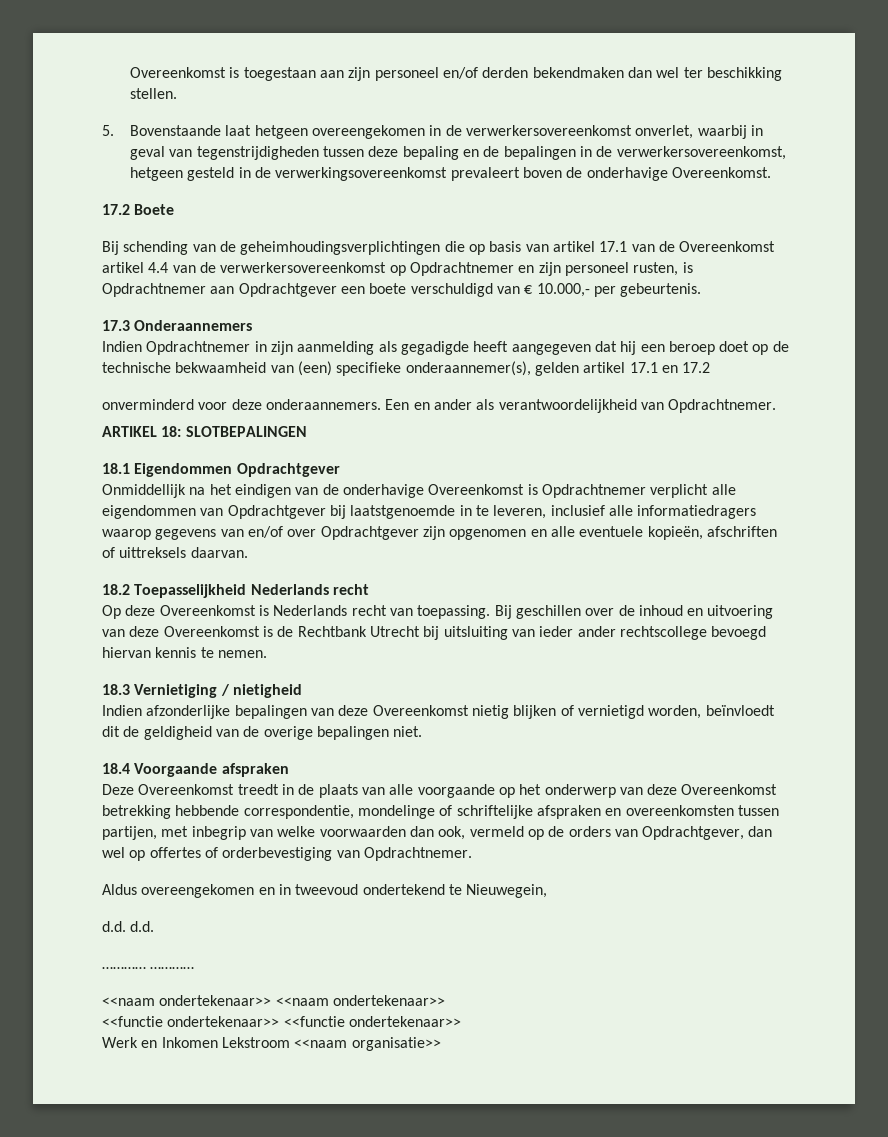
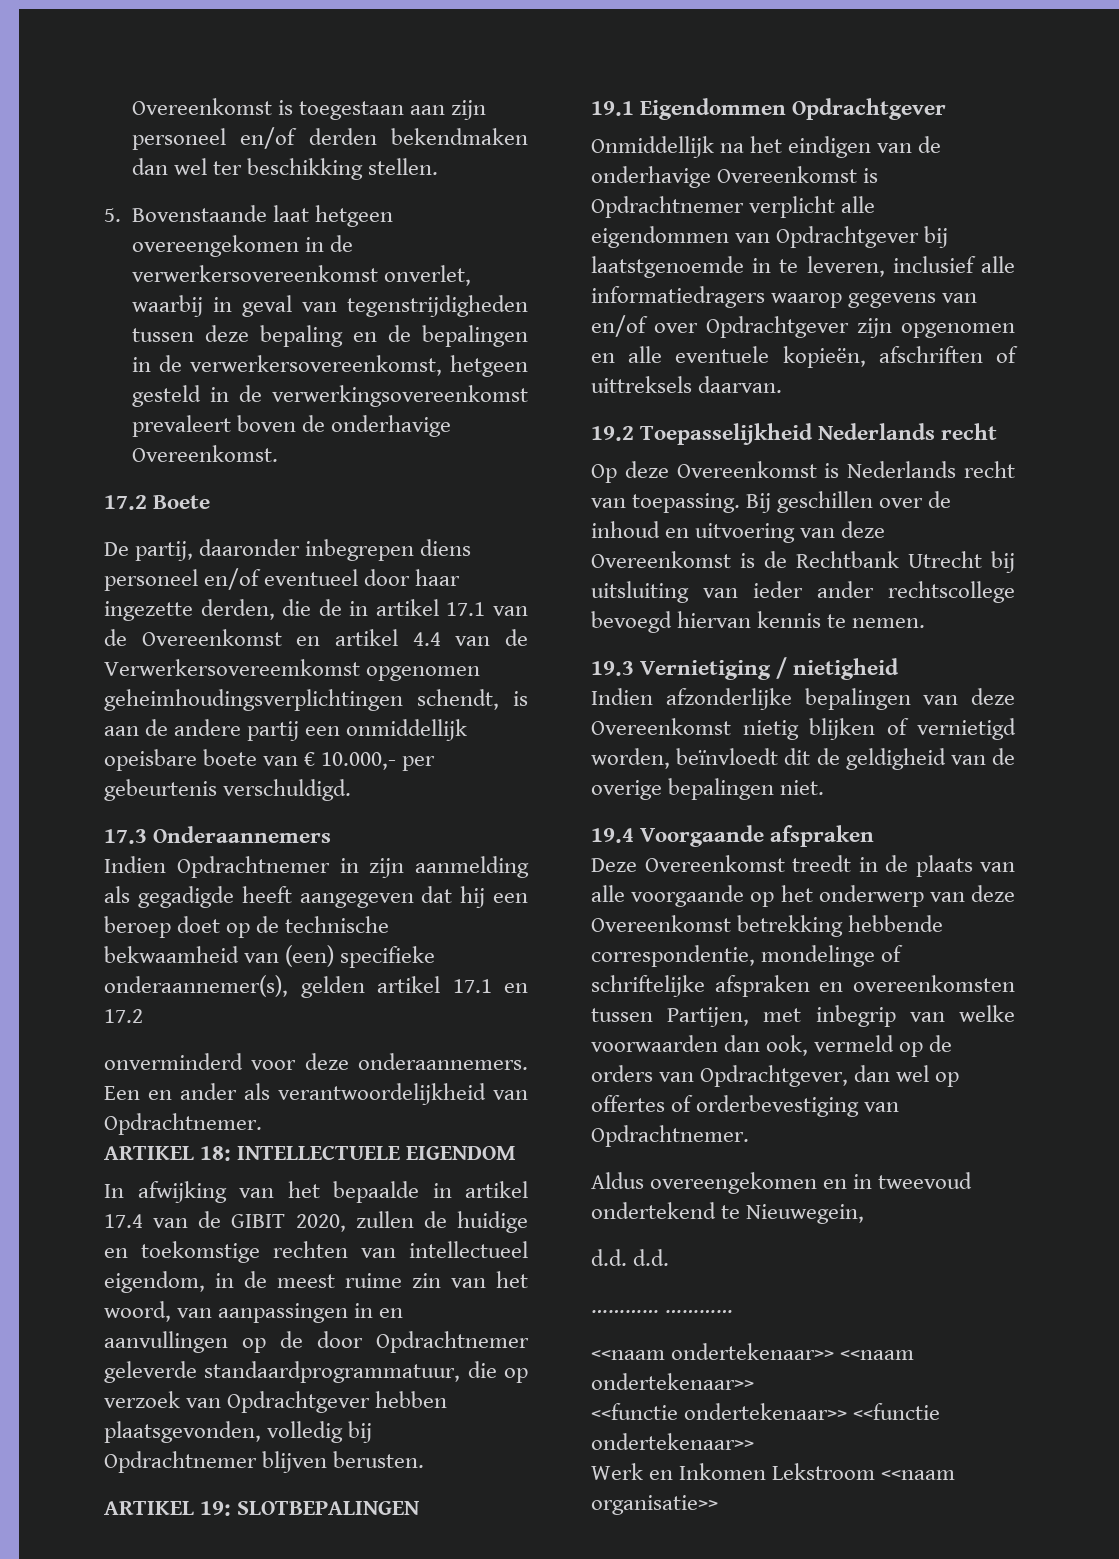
- Bij schending van de geheimhoudingsverplichtingen die op basis van artikel 17.1 van de Overeenkomst artikel 4.4 van de verwerkersovereenkomst op Opdrachtnemer en zijn personeel rusten, is Opdrachtnemer aan Opdrachtgever een boete verschuldigd van € 10.000,- per gebeurtenis.
+ De partij, daaronder inbegrepen diens personeel en/of eventueel door haar ingezette derden, die de in artikel 17.1 van de Overeenkomst en artikel 4.4 van de Verwerkersovereemkomst opgenomen geheimhoudingsverplichtingen schendt, is aan de andere partij een onmiddellijk opeisbare boete van € 10.000,- per gebeurtenis verschuldigd.
- ARTIKEL 18: SLOTBEPALINGEN
+ ARTIKEL 18: INTELLECTUELE EIGENDOM
+ In afwijking van het bepaalde in artikel 17.4 van de GIBIT 2020, zullen de huidige en toekomstige rechten van intellectueel eigendom, in de meest ruime zin van het woord, van aanpassingen in en aanvullingen op de door Opdrachtnemer geleverde standaardprogrammatuur, die op verzoek van Opdrachtgever hebben plaatsgevonden, volledig bij Opdrachtnemer blijven berusten.
+ ARTIKEL 19: SLOTBEPALINGEN
- 18.1 Eigendommen Opdrachtgever
+ 19.1 Eigendommen Opdrachtgever
- 18.2 Toepasselijkheid Nederlands recht
+ 19.2 Toepasselijkheid Nederlands recht
- 18.3 Vernietiging / nietigheid
+ 19.3 Vernietiging / nietigheid
- 18.4 Voorgaande afspraken
+ 19.4 Voorgaande afspraken
- Deze Overeenkomst treedt in de plaats van alle voorgaande op het onderwerp van deze Overeenkomst betrekking hebbende correspondentie, mondelinge of schriftelijke afspraken en overeenkomsten tussen partijen, met inbegrip van welke voorwaarden dan ook, vermeld op de orders van Opdrachtgever, dan wel op offertes of orderbevestiging van Opdrachtnemer.
+ Deze Overeenkomst treedt in de plaats van alle voorgaande op het onderwerp van deze Overeenkomst betrekking hebbende correspondentie, mondelinge of schriftelijke afspraken en overeenkomsten tussen Partijen, met inbegrip van welke voorwaarden dan ook, vermeld op de orders van Opdrachtgever, dan wel op offertes of orderbevestiging van Opdrachtnemer.

